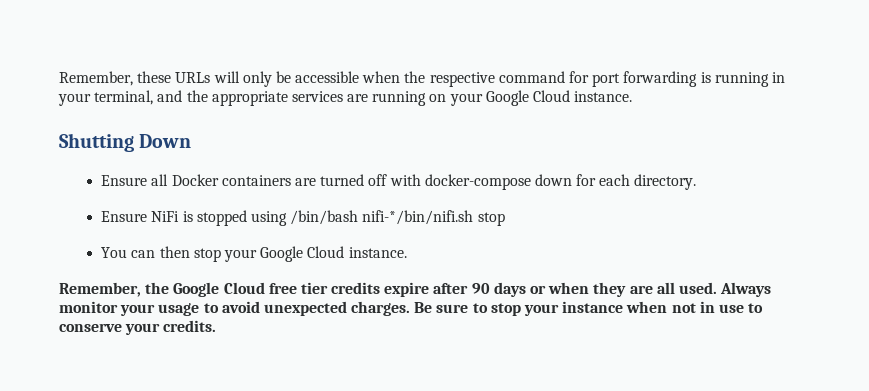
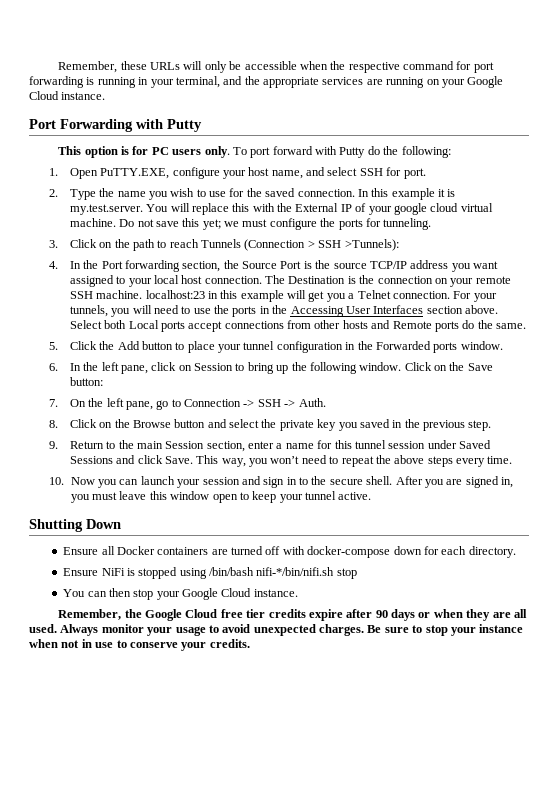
+ Port Forwarding with Putty
+ This option is for PC users only. To port forward with Putty do the following:
+ 1. Open PuTTY.EXE, configure your host name, and select SSH for port.
+ 2. Type the name you wish to use for the saved connection. In this example it is my.test.server. You will replace this with the External IP of your google cloud virtual machine. Do not save this yet; we must configure the ports for tunneling.
+ 3. Click on the path to reach Tunnels (Connection > SSH >Tunnels):
+ 4. In the Port forwarding section, the Source Port is the source TCP/IP address you want assigned to your local host connection. The Destination is the connection on your remote SSH machine. localhost:23 in this example will get you a Telnet connection. For your tunnels, you will need to use the ports in the Accessing User Interfaces section above. Select both Local ports accept connections from other hosts and Remote ports do the same.
+ 5. Click the Add button to place your tunnel configuration in the Forwarded ports window.
+ 6. In the left pane, click on Session to bring up the following window. Click on the Save button:
+ 7. On the left pane, go to Connection -> SSH -> Auth.
+ 8. Click on the Browse button and select the private key you saved in the previous step.
+ 9. Return to the main Session section, enter a name for this tunnel session under Saved Sessions and click Save. This way, you won’t need to repeat the above steps every time.
+ 10. Now you can launch your session and sign in to the secure shell. After you are signed in, you must leave this window open to keep your tunnel active.

